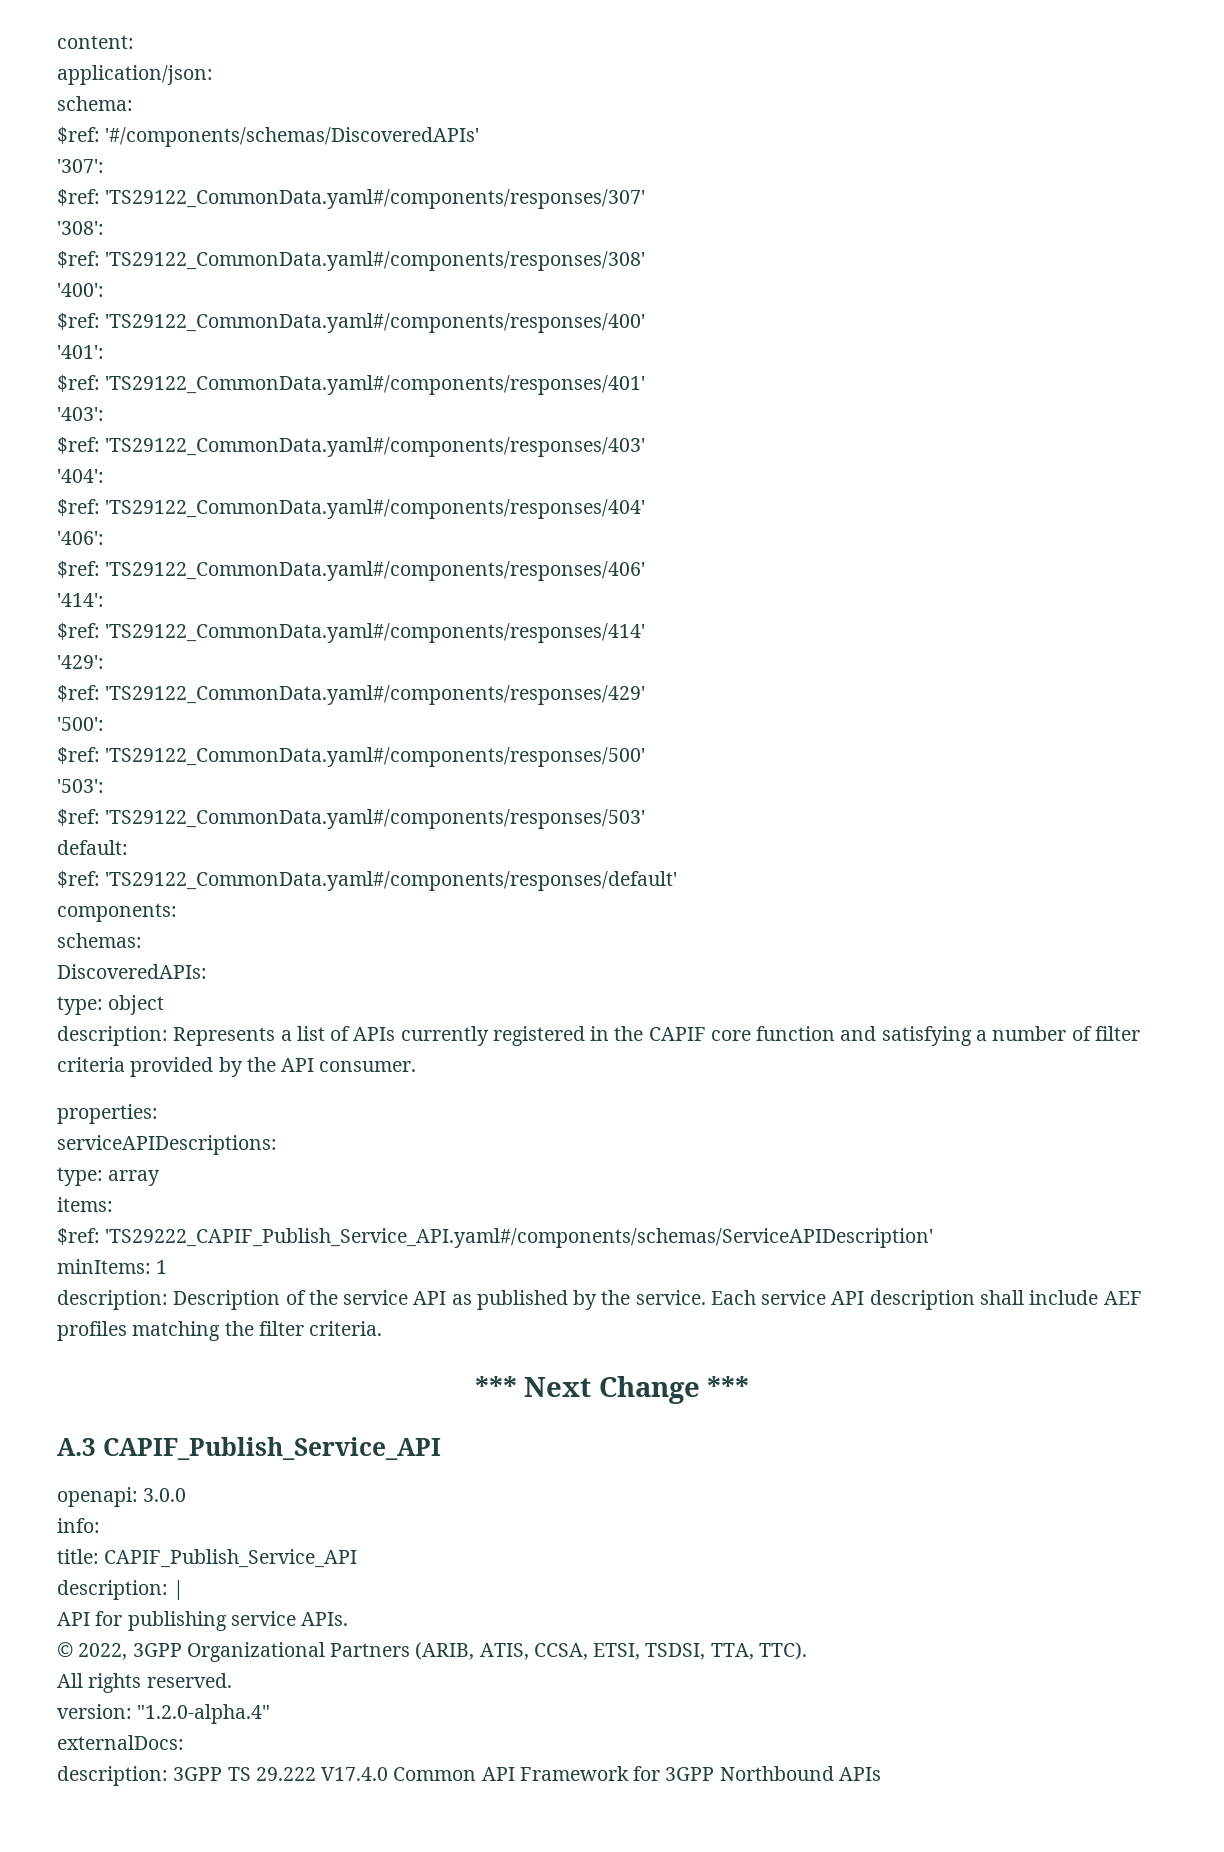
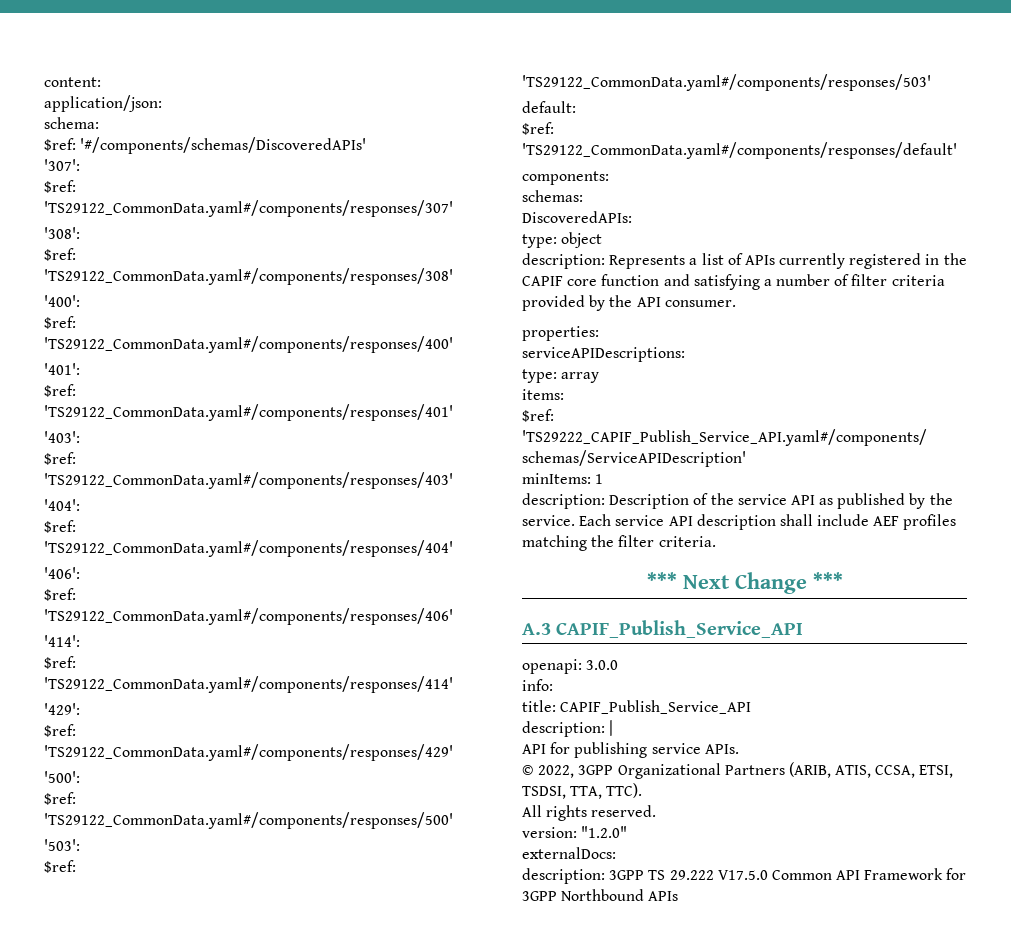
- version: "1.2.0-alpha.4"
+ version: "1.2.0"
- description: 3GPP TS 29.222 V17.4.0 Common API Framework for 3GPP Northbound APIs
+ description: 3GPP TS 29.222 V17.5.0 Common API Framework for 3GPP Northbound APIs

